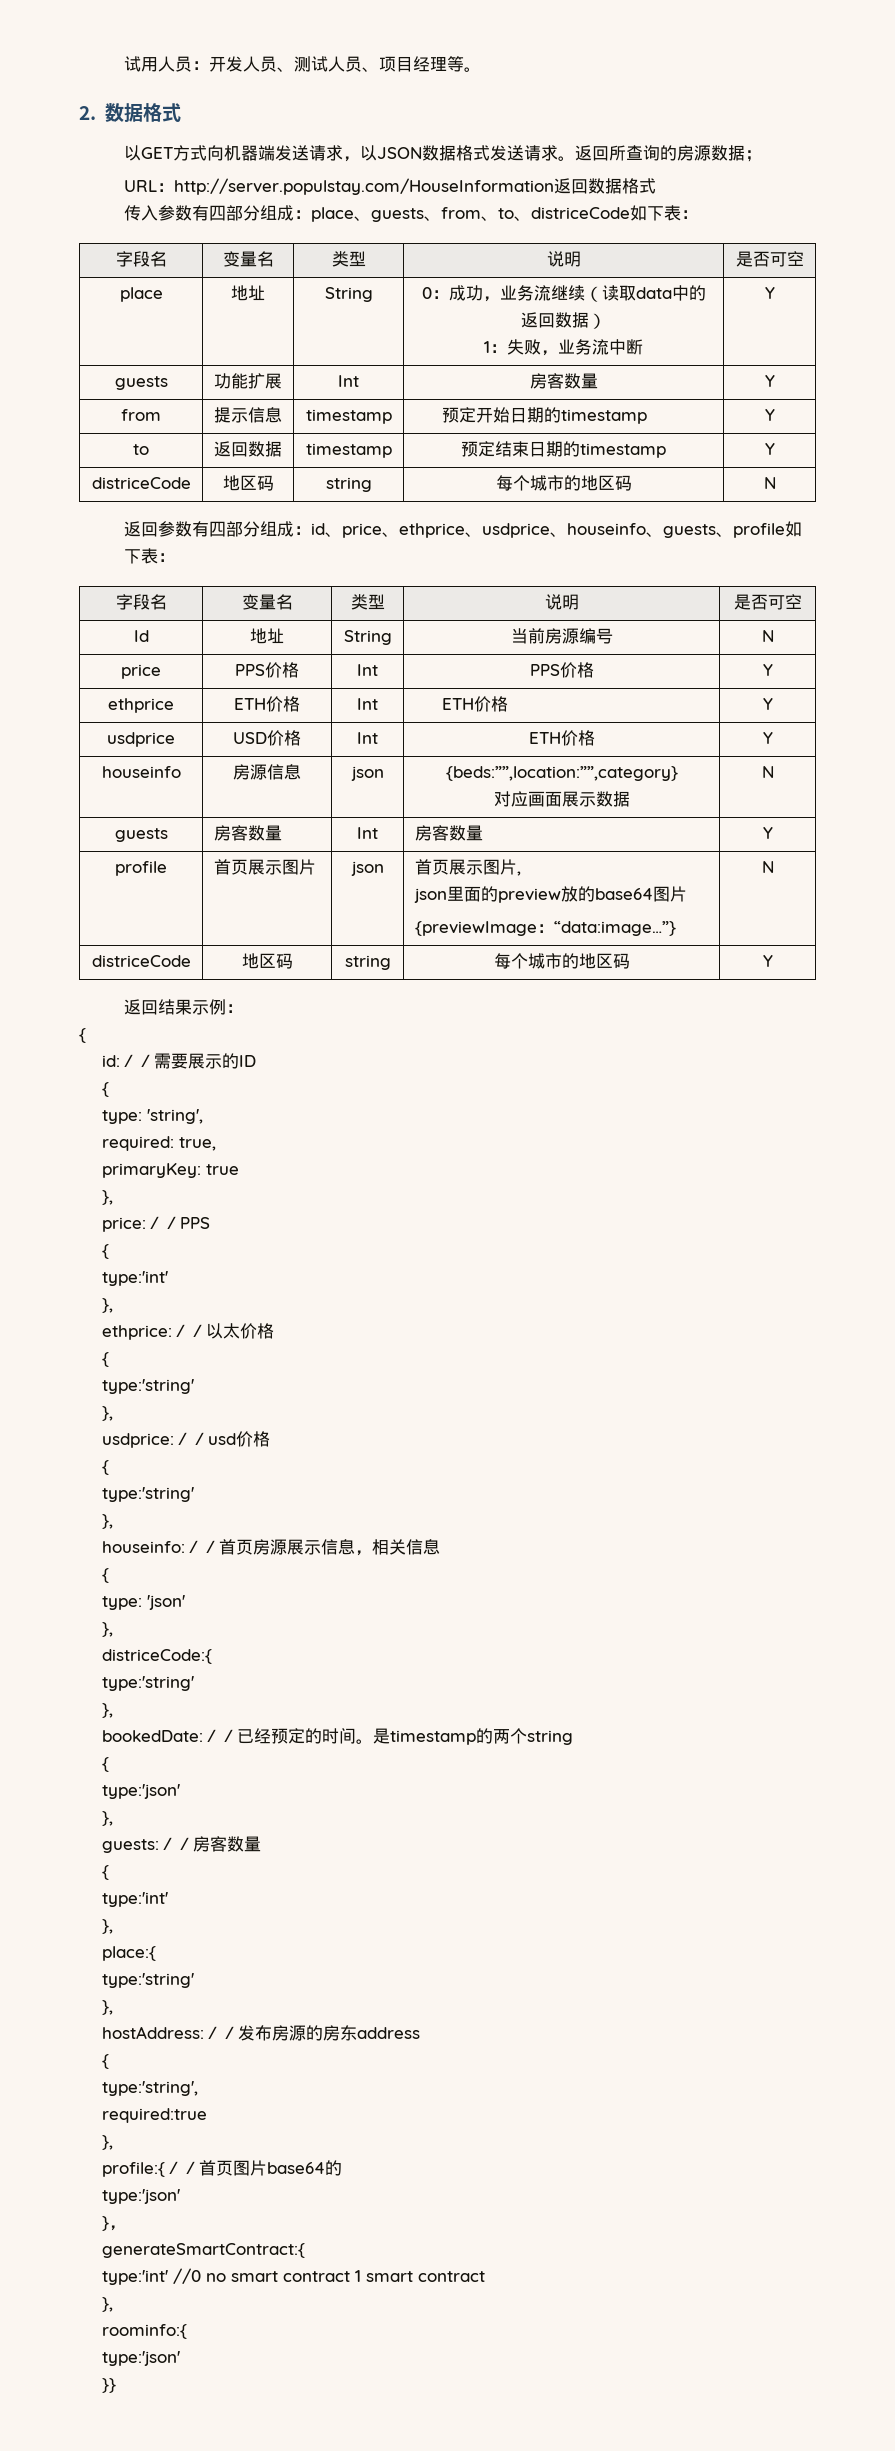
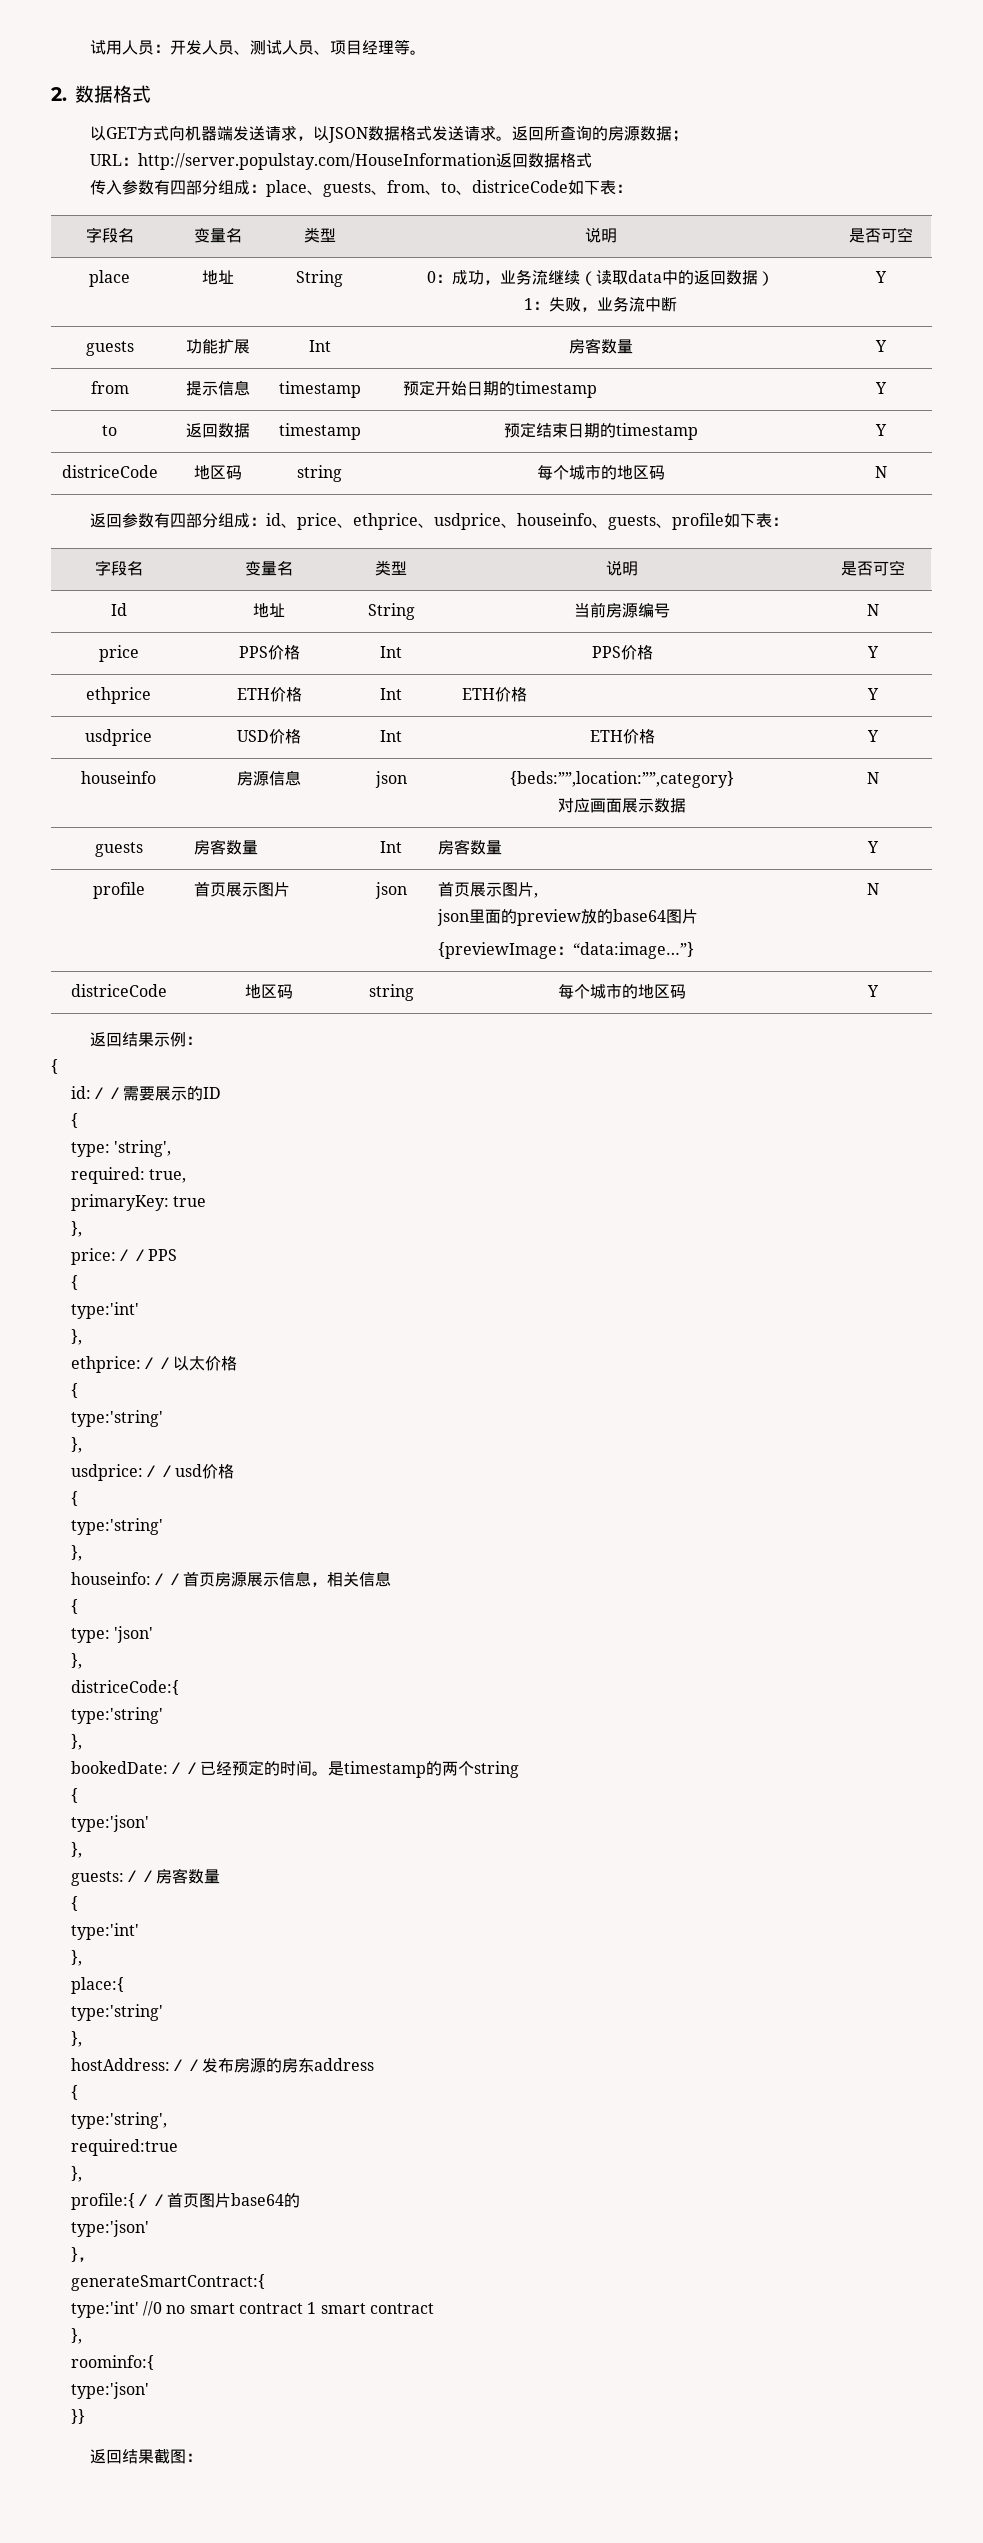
+ 返回结果截图：

